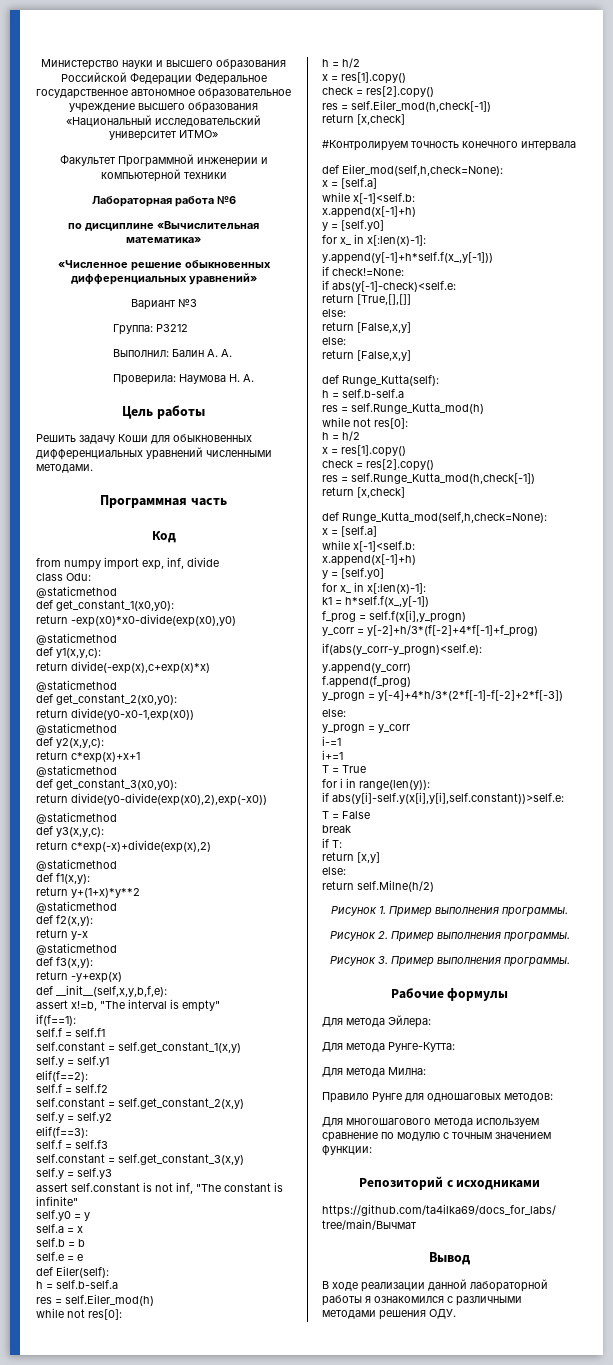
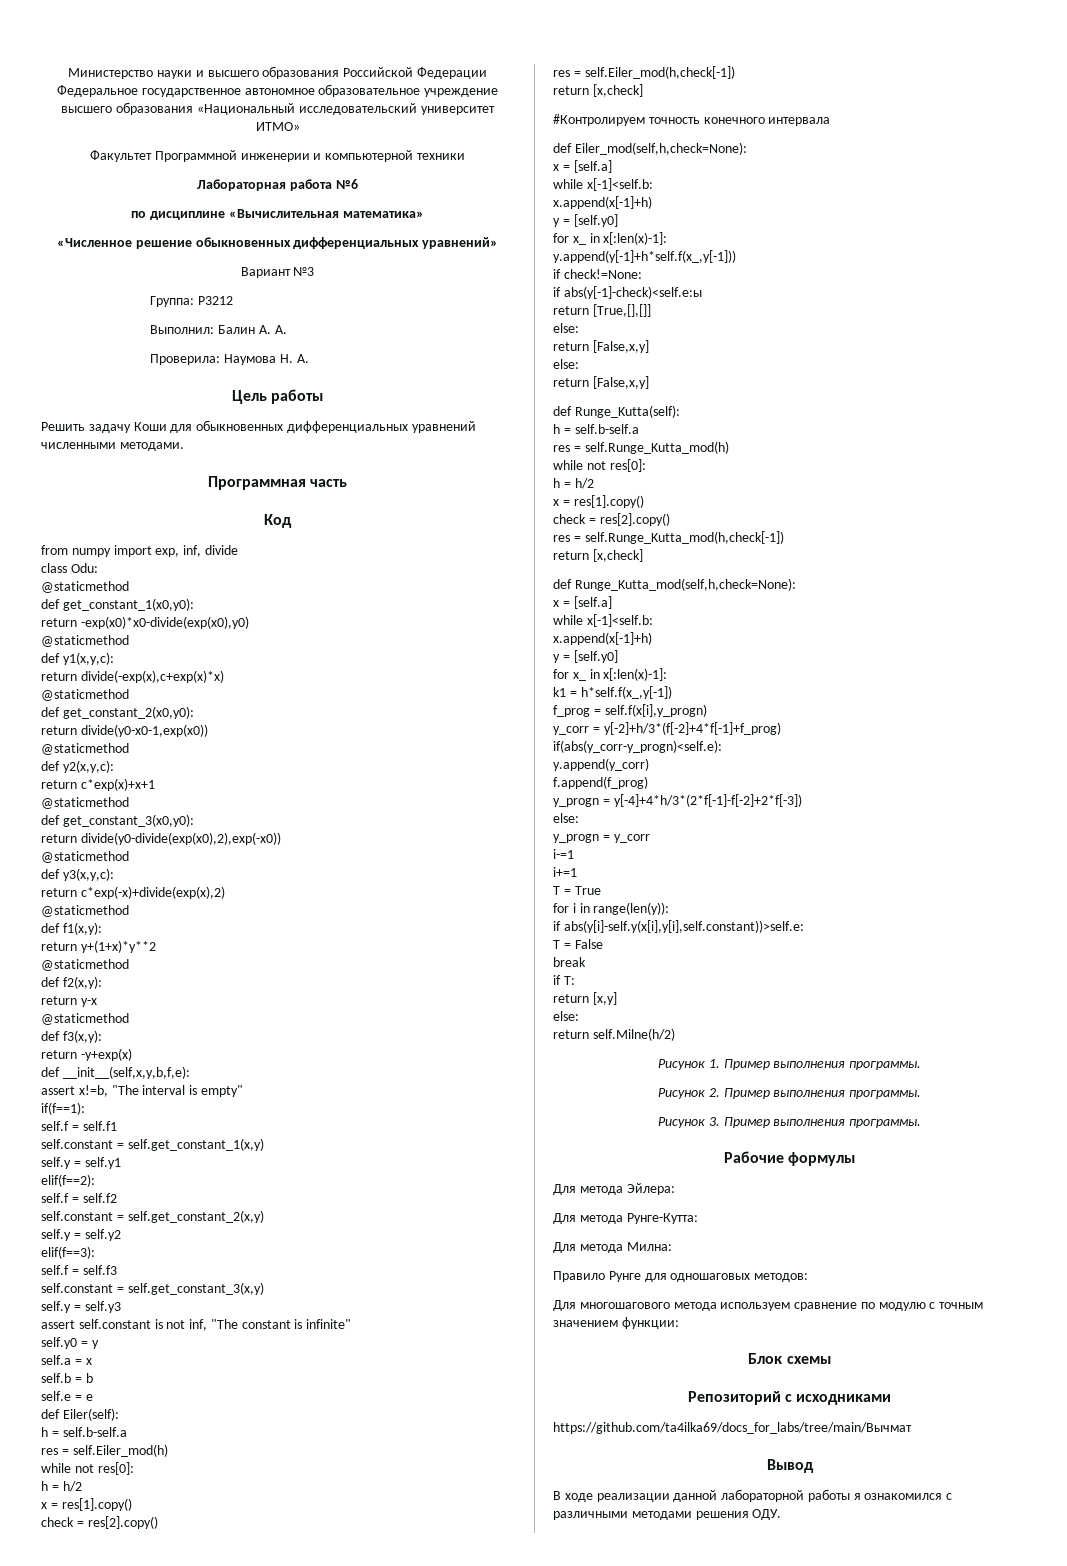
- if abs(y[-1]-check)<self.e:
+ if abs(y[-1]-check)<self.e:ы
+ Блок схемы

